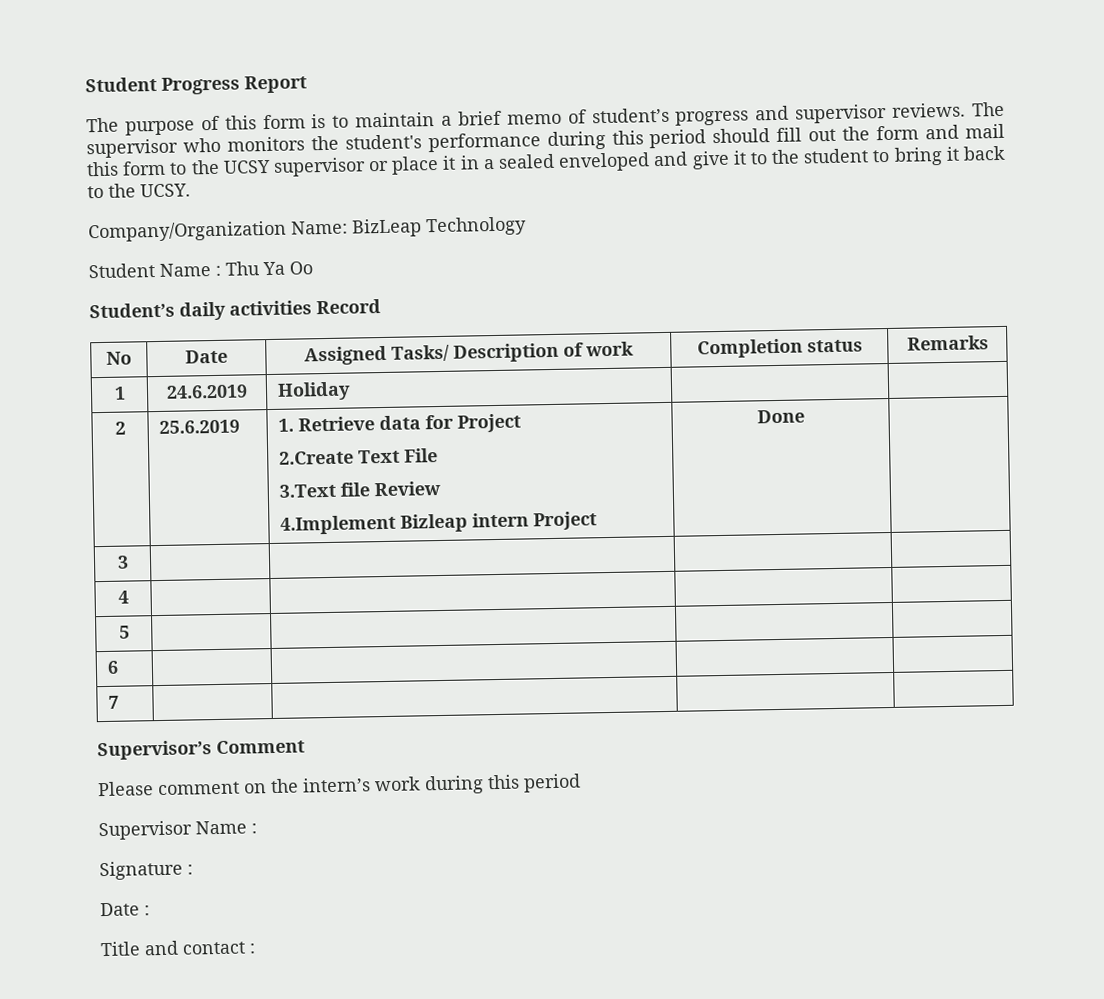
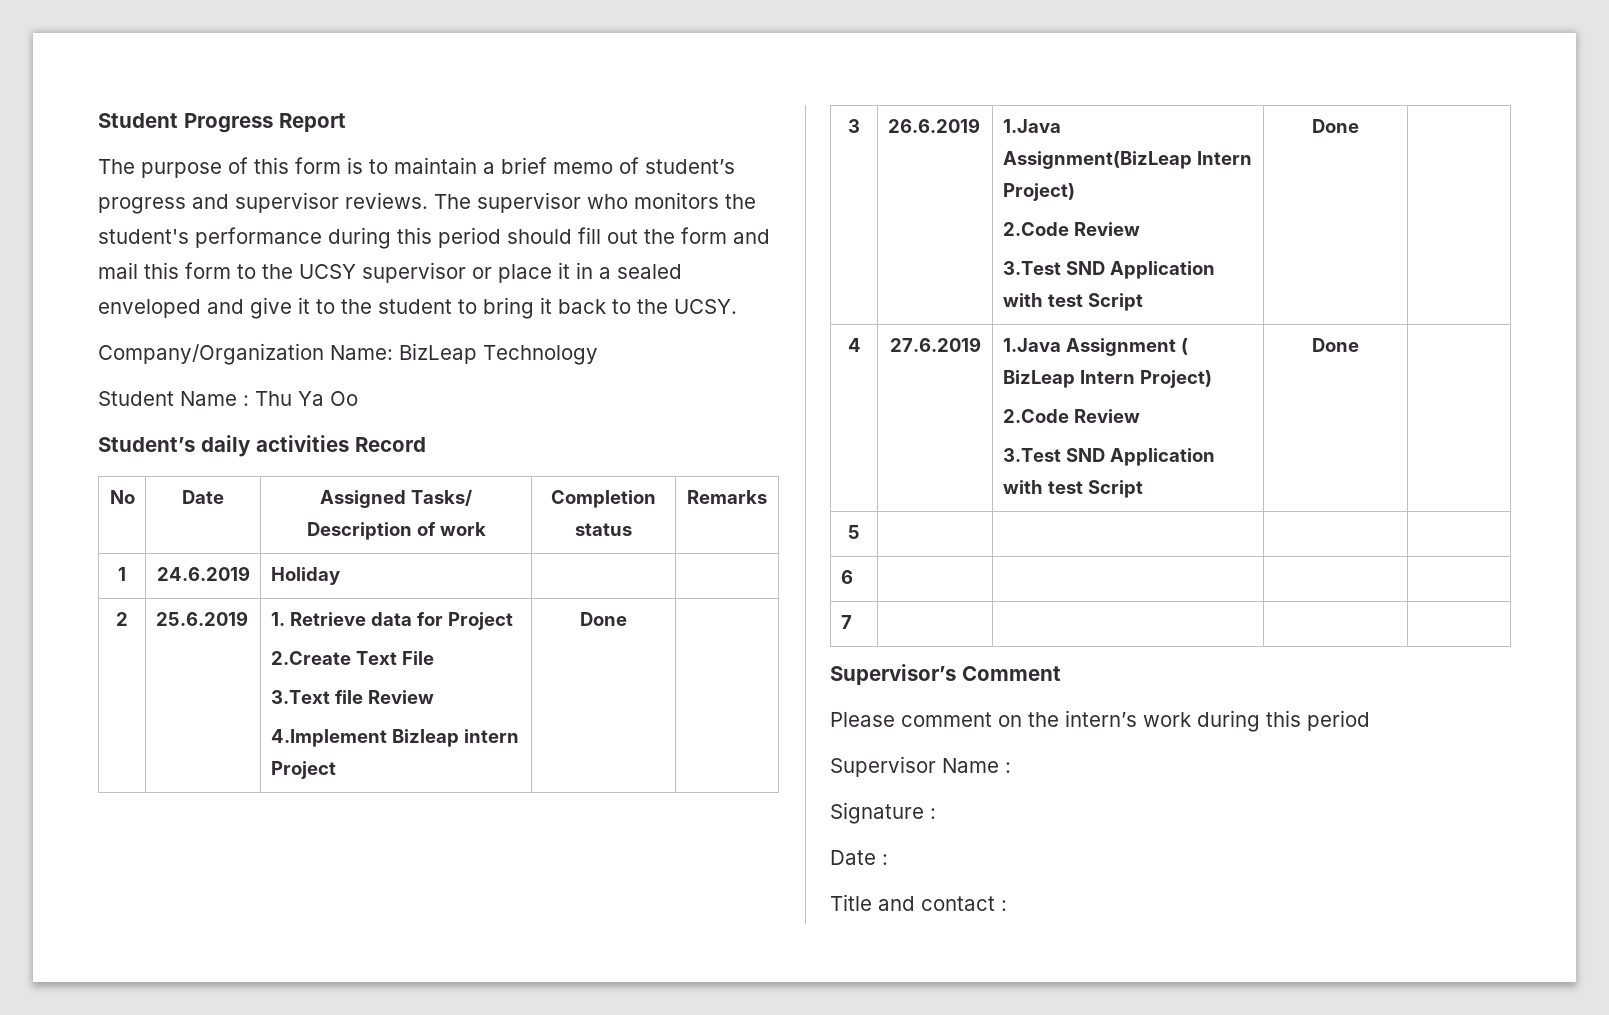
- 3 | | | |
- 4 | | | |
+ 3 | 26.6.2019 | 1.Java Assignment(BizLeap Intern Project)
+ 2.Code Review
+ 3.Test SND Application with test Script | Done |
+ 4 | 27.6.2019 | 1.Java Assignment ( BizLeap Intern Project)
+ 2.Code Review
+ 3.Test SND Application with test Script | Done |

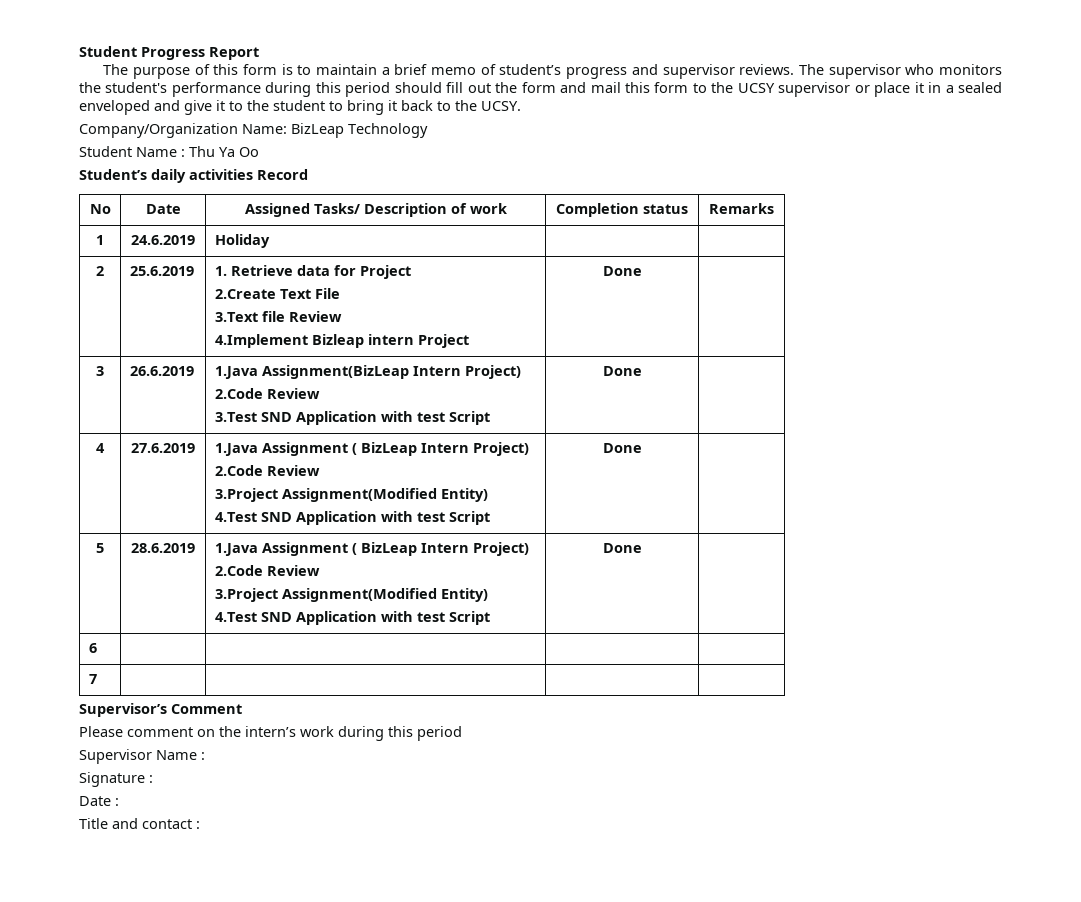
  4 | 27.6.2019 | 1.Java Assignment ( BizLeap Intern Project)
  2.Code Review
- 3.Test SND Application with test Script | Done |
+ 3.Project Assignment(Modified Entity)
+ 4.Test SND Application with test Script | Done |
- 5 | | | |
+ 5 | 28.6.2019 | 1.Java Assignment ( BizLeap Intern Project)
+ 2.Code Review
+ 3.Project Assignment(Modified Entity)
+ 4.Test SND Application with test Script | Done |

